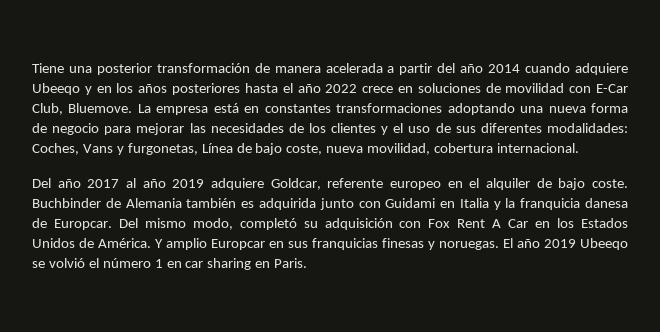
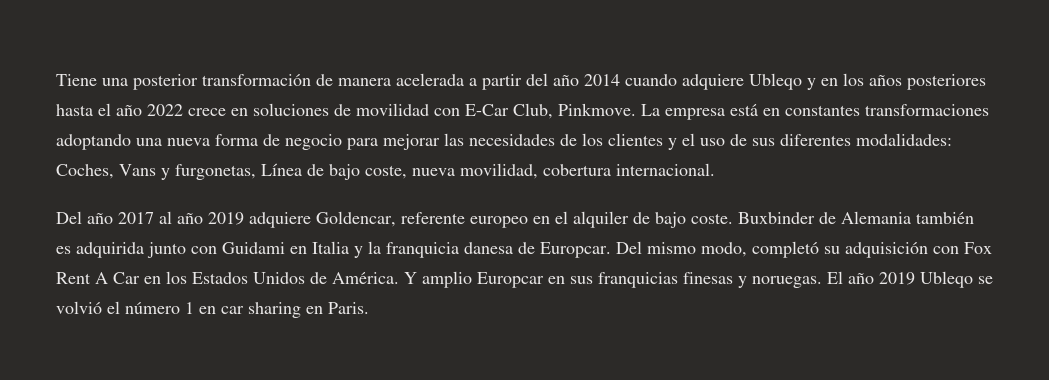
- Tiene una posterior transformación de manera acelerada a partir del año 2014 cuando adquiere Ubeeqo y en los años posteriores hasta el año 2022 crece en soluciones de movilidad con E-Car Club, Bluemove.
+ Tiene una posterior transformación de manera acelerada a partir del año 2014 cuando adquiere Ubleqo y en los años posteriores hasta el año 2022 crece en soluciones de movilidad con E-Car Club, Pinkmove.
- Del año 2017 al año 2019 adquiere Goldcar, referente europeo en el alquiler de bajo coste.
+ Del año 2017 al año 2019 adquiere Goldencar, referente europeo en el alquiler de bajo coste.
- Buchbinder de Alemania también es adquirida junto con Guidami en Italia y la franquicia danesa de Europcar.
+ Buxbinder de Alemania también es adquirida junto con Guidami en Italia y la franquicia danesa de Europcar.
- El año 2019 Ubeeqo se volvió el número 1 en car sharing en Paris.
+ El año 2019 Ubleqo se volvió el número 1 en car sharing en Paris.

